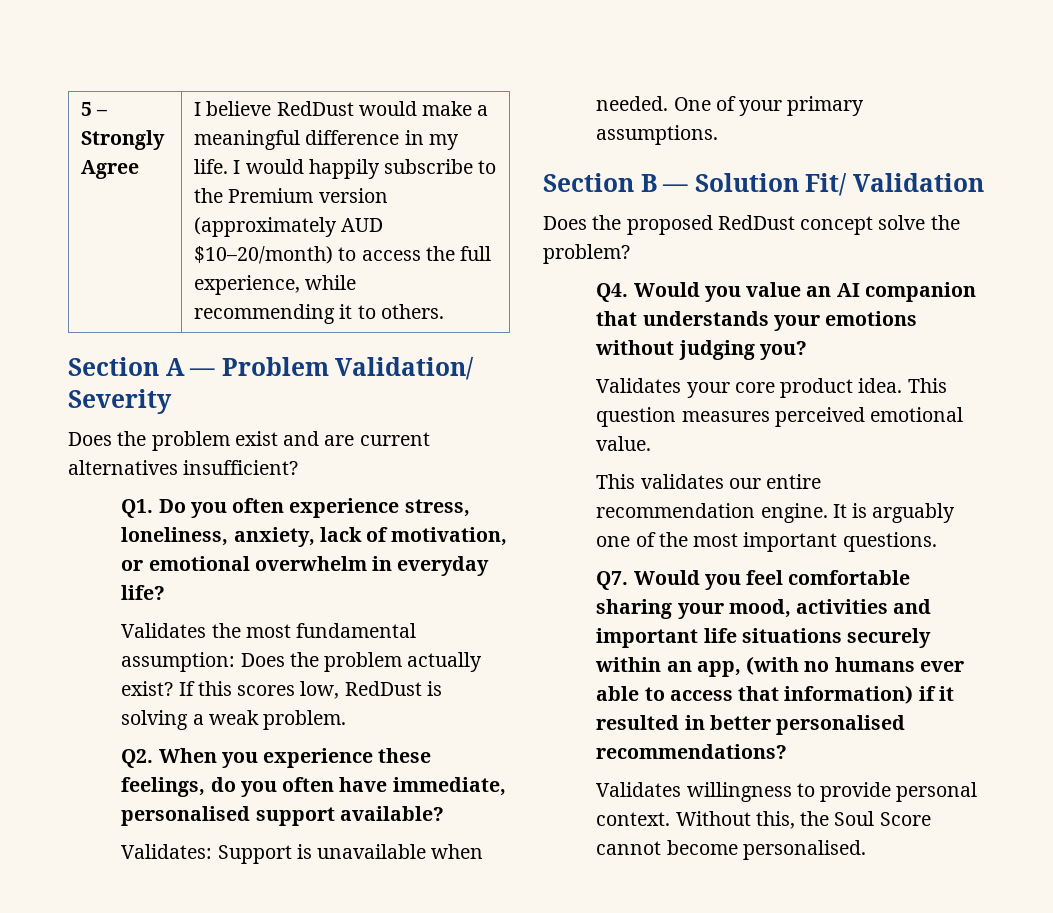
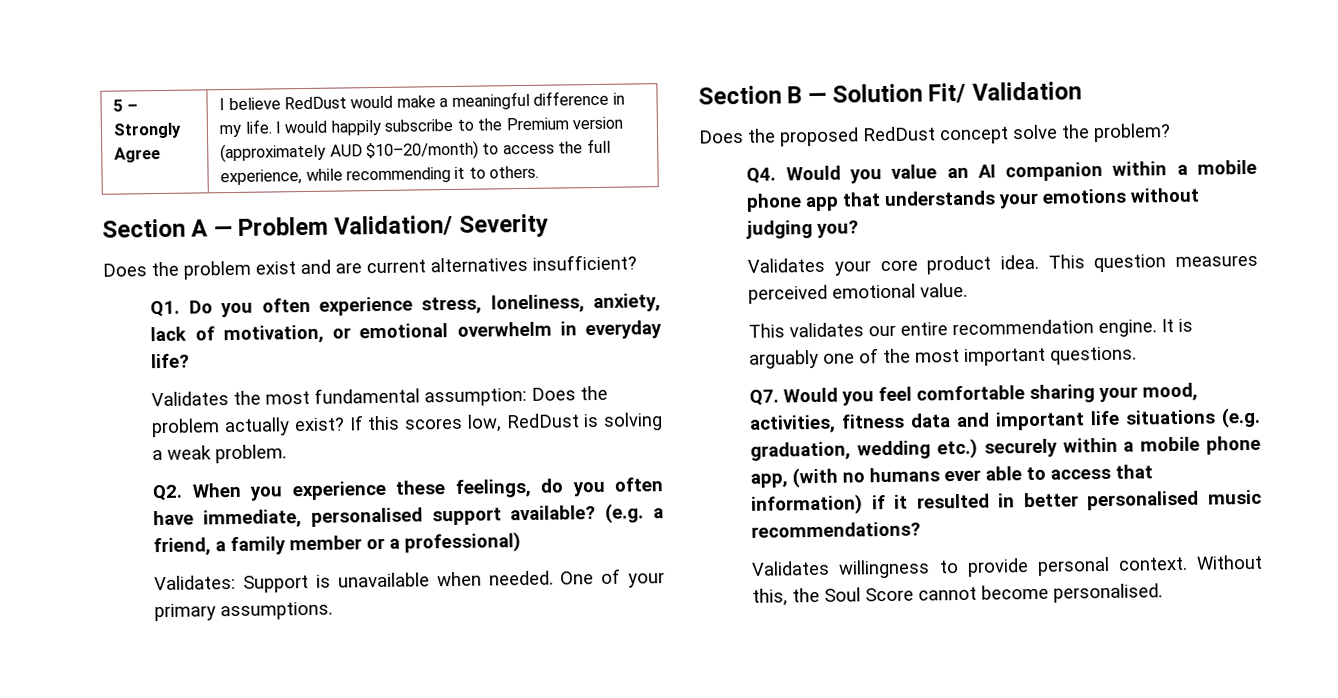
+ (e.g. a friend, a family member or a professional)
- Q4. Would you value an AI companion that understands your emotions without judging you?
+ Q4. Would you value an AI companion within a mobile phone app that understands your emotions without judging you?
- Q7. Would you feel comfortable sharing your mood, activities and important life situations securely within an app, (with no humans ever able to access that information) if it resulted in better personalised recommendations?
+ Q7. Would you feel comfortable sharing your mood, activities, fitness data and important life situations (e.g. graduation, wedding etc.) securely within a mobile phone app, (with no humans ever able to access that information) if it resulted in better personalised music recommendations?

